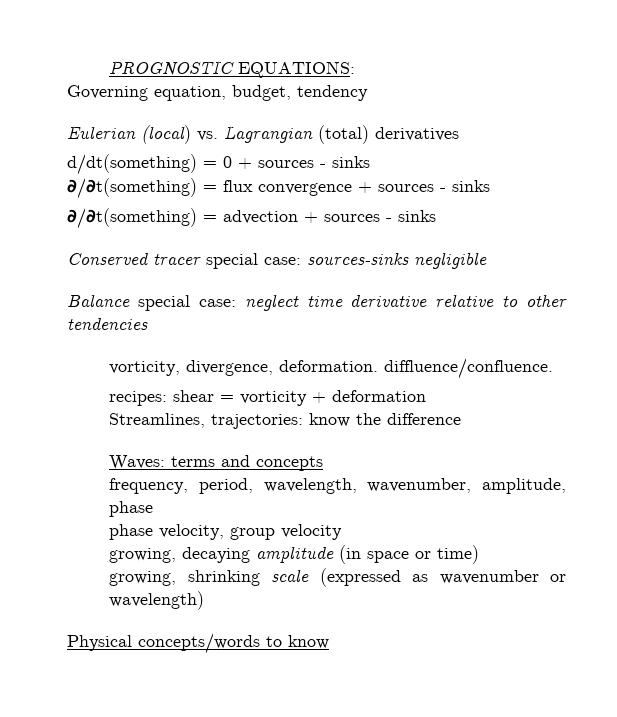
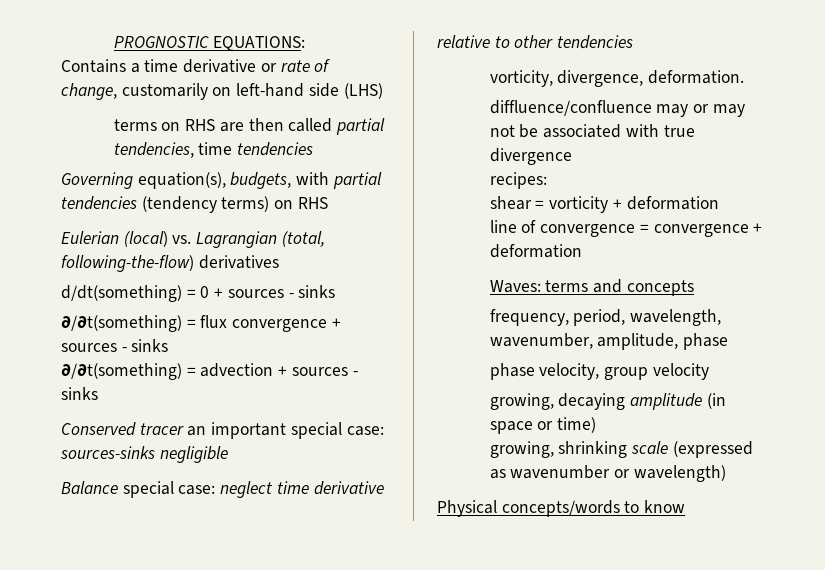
- Governing equation, budget, tendency
+ Contains a time derivative or rate of change, customarily on left-hand side (LHS)
+ terms on RHS are then called partial tendencies, time tendencies
+ Governing equation(s), budgets, with partial tendencies (tendency terms) on RHS
- Eulerian (local) vs. Lagrangian (total) derivatives
+ Eulerian (local) vs. Lagrangian (total, following-the-flow) derivatives
- Conserved tracer special case: sources-sinks negligible
+ Conserved tracer an important special case: sources-sinks negligible
- vorticity, divergence, deformation. diffluence/confluence.
+ vorticity, divergence, deformation.
+ diffluence/confluence may or may not be associated with true divergence
- recipes: shear = vorticity + deformation
+ recipes:
+ shear = vorticity + deformation
- Streamlines, trajectories: know the difference
+ line of convergence = convergence + deformation

